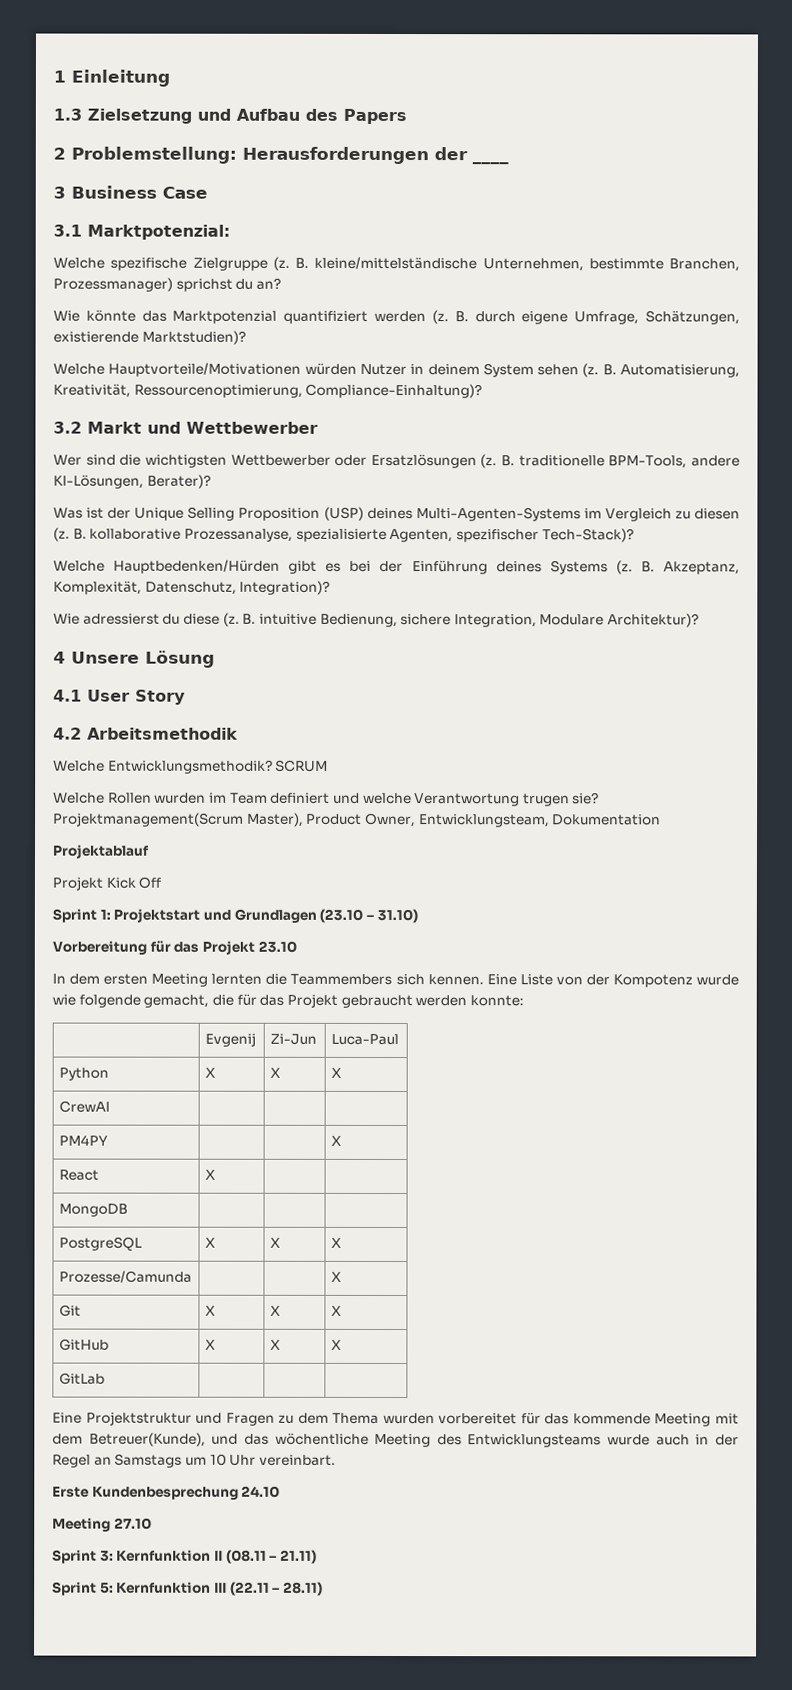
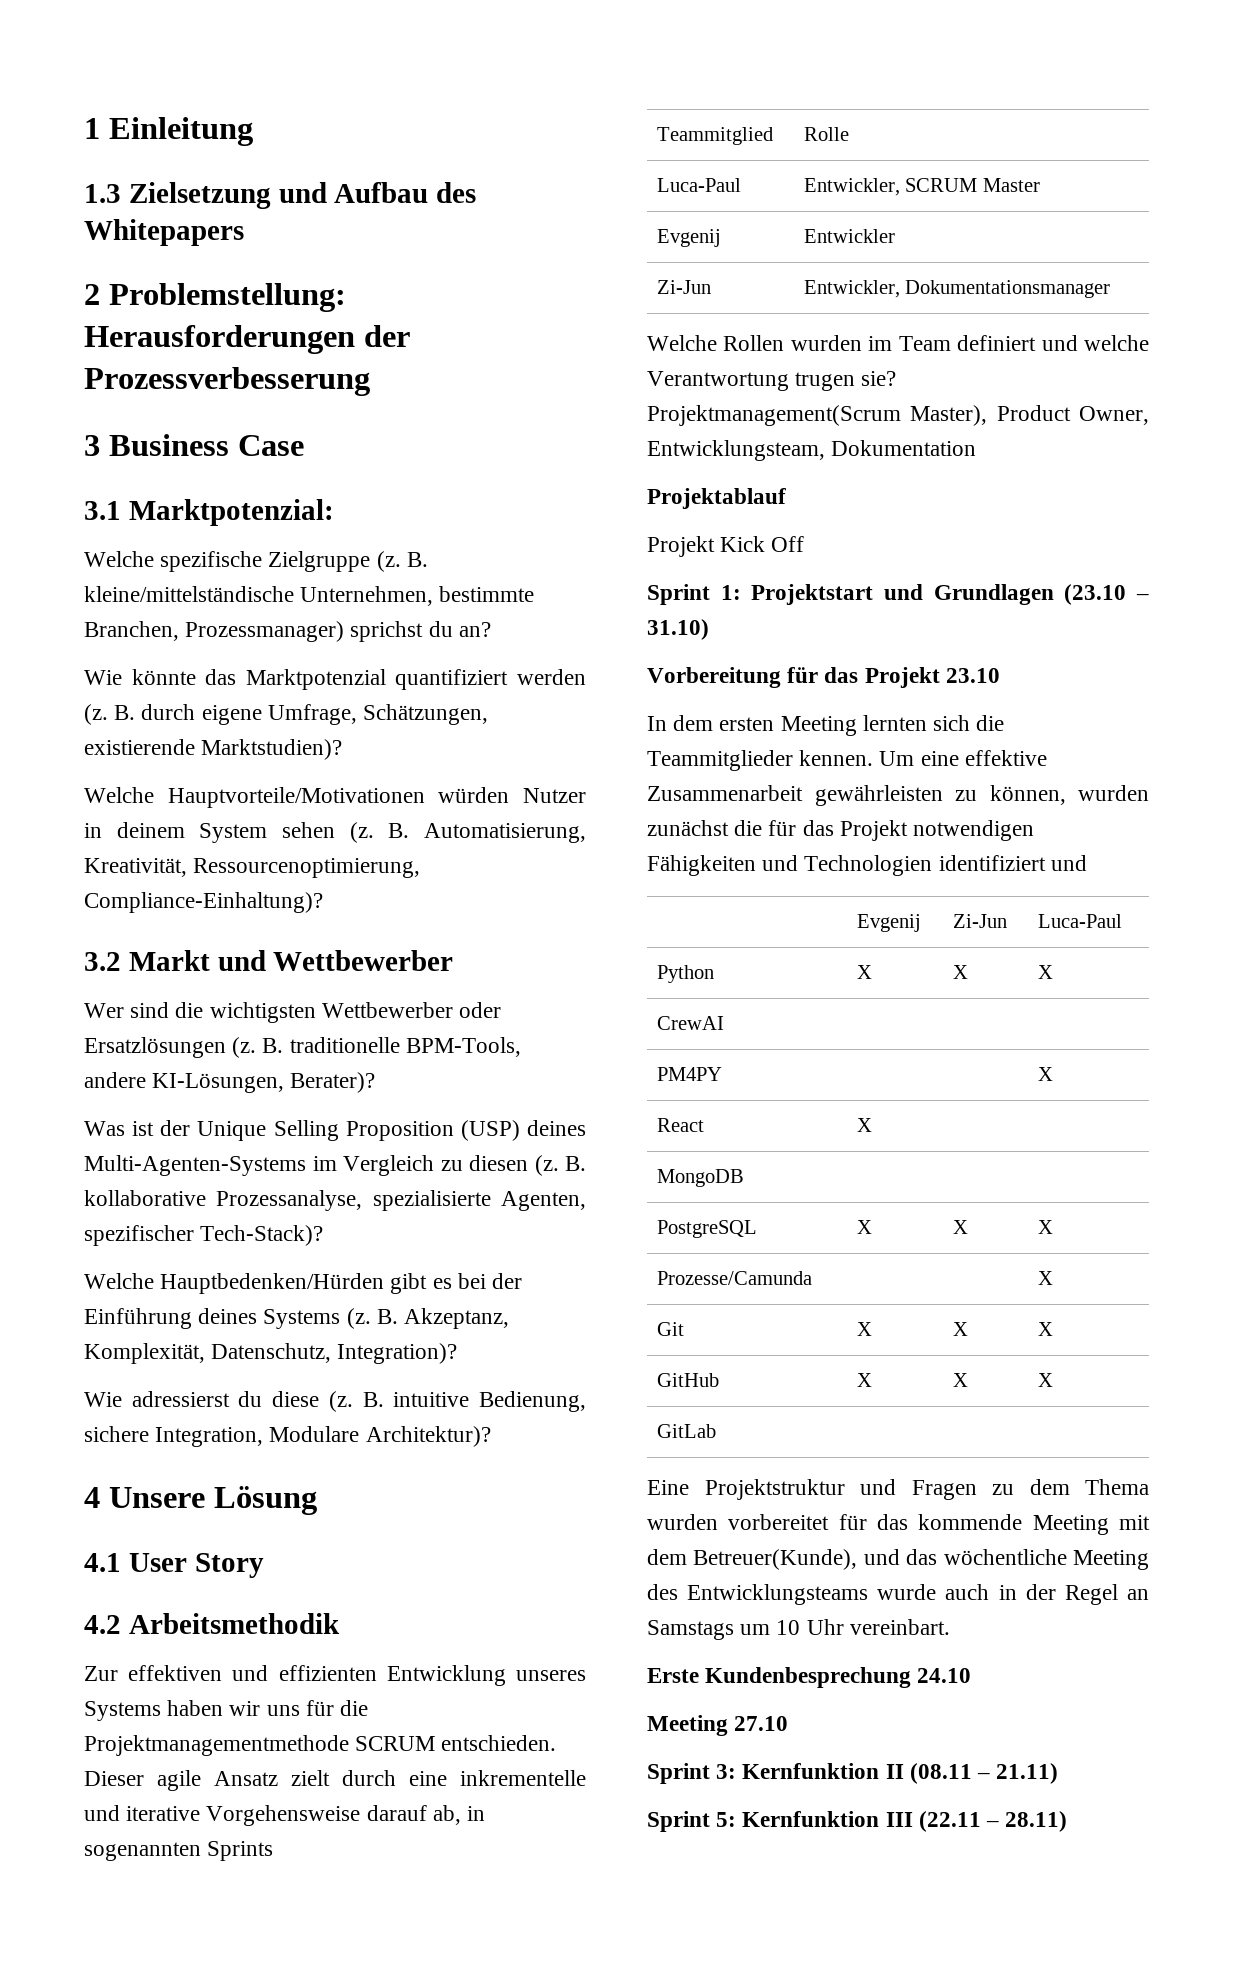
- 1.3 Zielsetzung und Aufbau des Papers
+ 1.3 Zielsetzung und Aufbau des Whitepapers
- 2 Problemstellung: Herausforderungen der ____
+ 2 Problemstellung: Herausforderungen der Prozessverbesserung
- Welche Entwicklungsmethodik? SCRUM
+ Zur effektiven und effizienten Entwicklung unseres Systems haben wir uns für die Projektmanagementmethode SCRUM entschieden. Dieser agile Ansatz zielt durch eine inkrementelle und iterative Vorgehensweise darauf ab, in sogenannten Sprints
+ Teammitglied | Rolle
+ Luca-Paul | Entwickler, SCRUM Master
+ Evgenij | Entwickler
+ Zi-Jun | Entwickler, Dokumentationsmanager
- In dem ersten Meeting lernten die Teammembers sich kennen. Eine Liste von der Kompotenz wurde wie folgende gemacht, die für das Projekt gebraucht werden konnte:
+ In dem ersten Meeting lernten sich die Teammitglieder kennen. Um eine effektive Zusammenarbeit gewährleisten zu können, wurden zunächst die für das Projekt notwendigen Fähigkeiten und Technologien identifiziert und

